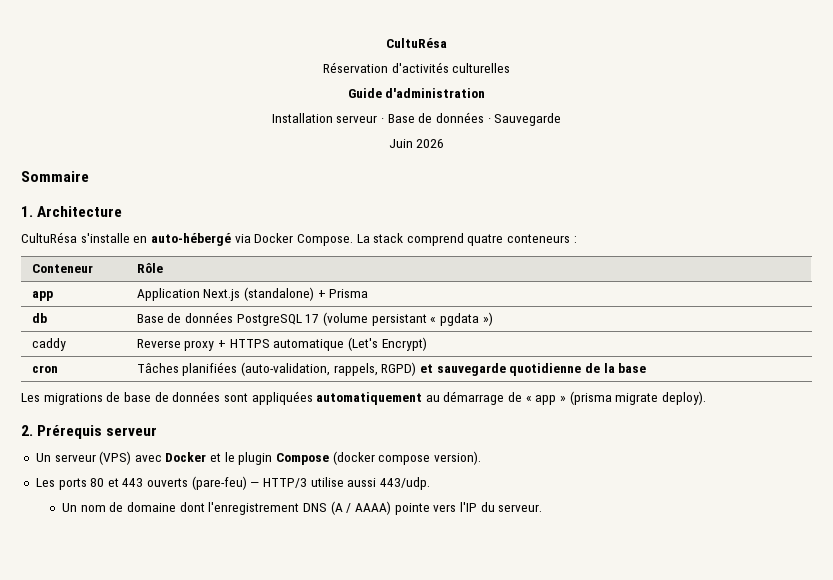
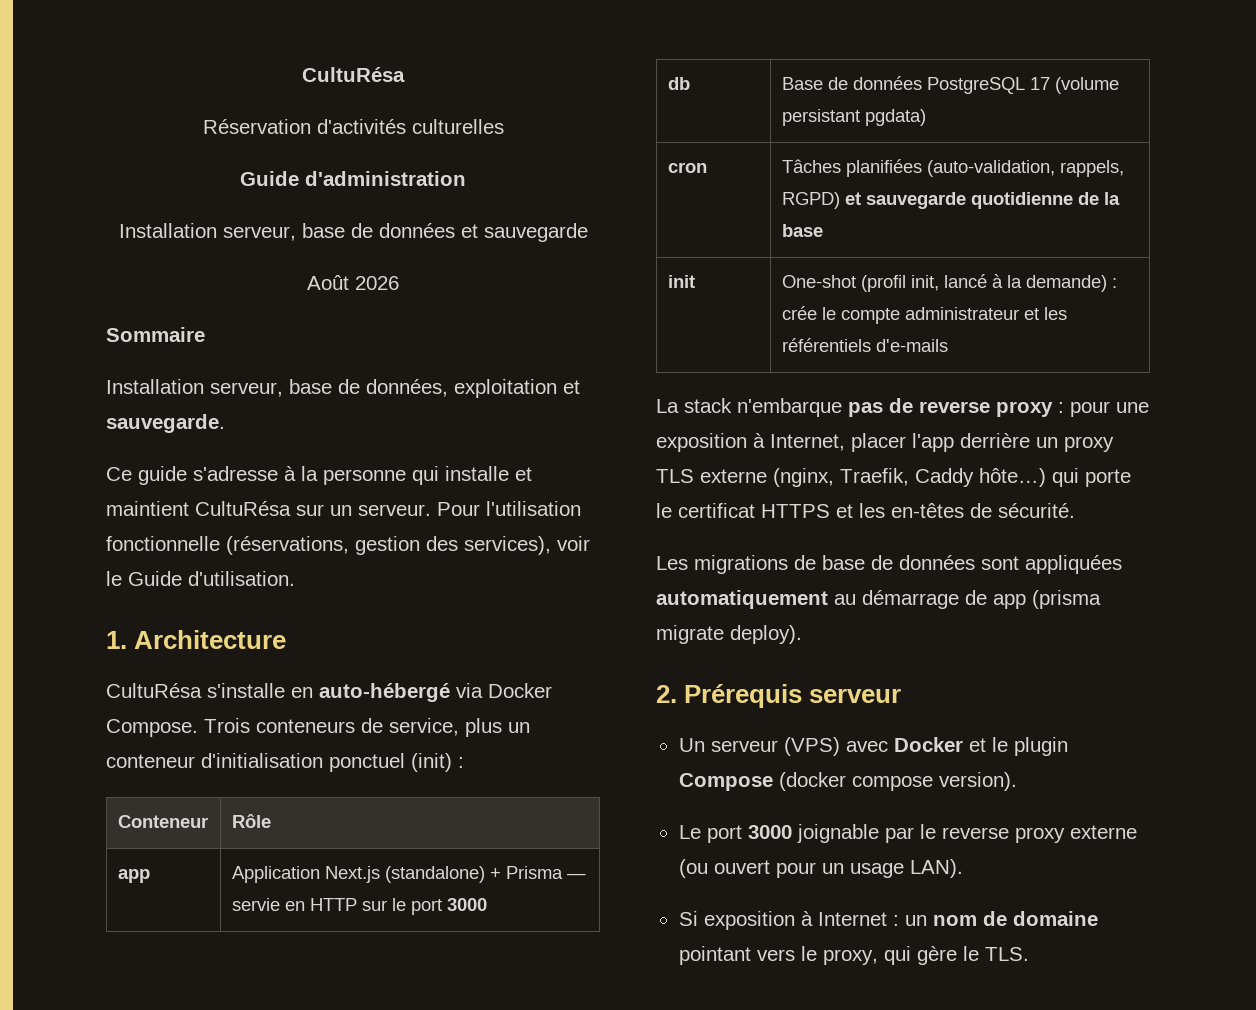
- Installation serveur · Base de données · Sauvegarde
- Juin 2026
+ Installation serveur, base de données et sauvegarde
+ Août 2026
  Sommaire
+ Installation serveur, base de données, exploitation et sauvegarde.
+ Ce guide s'adresse à la personne qui installe et maintient CultuRésa sur un serveur. Pour l'utilisation fonctionnelle (réservations, gestion des services), voir le Guide d'utilisation.
- La stack comprend quatre conteneurs :
+ Trois conteneurs de service, plus un conteneur d'initialisation ponctuel (init) :
- app | Application Next.js (standalone) + Prisma
+ app | Application Next.js (standalone) + Prisma — servie en HTTP sur le port 3000
- db | Base de données PostgreSQL 17 (volume persistant « pgdata »)
- caddy | Reverse proxy + HTTPS automatique (Let's Encrypt)
+ db | Base de données PostgreSQL 17 (volume persistant pgdata)
+ init | One-shot (profil init, lancé à la demande) : crée le compte administrateur et les référentiels d'e-mails
+ La stack n'embarque pas de reverse proxy : pour une exposition à Internet, placer l'app derrière un proxy TLS externe (nginx, Traefik, Caddy hôte…) qui porte le certificat HTTPS et les en-têtes de sécurité.
- Les migrations de base de données sont appliquées automatiquement au démarrage de « app » (prisma migrate deploy).
+ Les migrations de base de données sont appliquées automatiquement au démarrage de app (prisma migrate deploy).
- Les ports 80 et 443 ouverts (pare-feu) — HTTP/3 utilise aussi 443/udp.
- Un nom de domaine dont l'enregistrement DNS (A / AAAA) pointe vers l'IP du serveur.
+ Le port 3000 joignable par le reverse proxy externe (ou ouvert pour un usage LAN).
+ Si exposition à Internet : un nom de domaine pointant vers le proxy, qui gère le TLS.

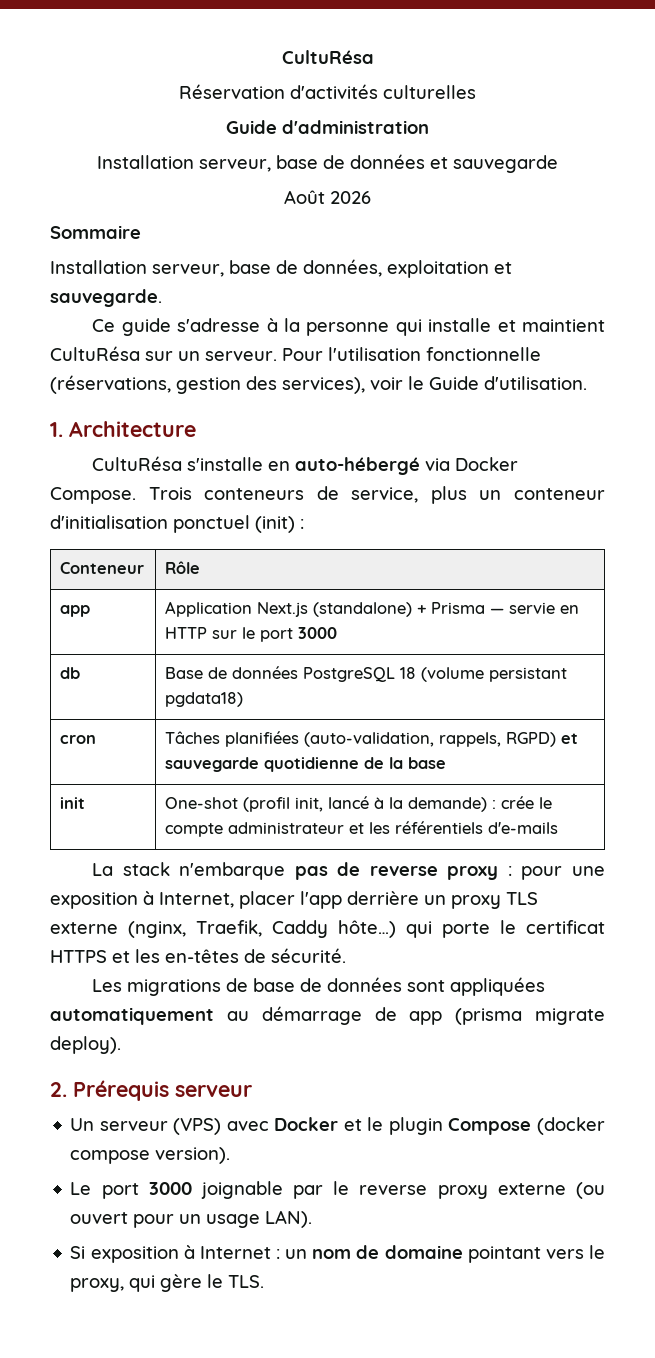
- db | Base de données PostgreSQL 17 (volume persistant pgdata)
+ db | Base de données PostgreSQL 18 (volume persistant pgdata18)

